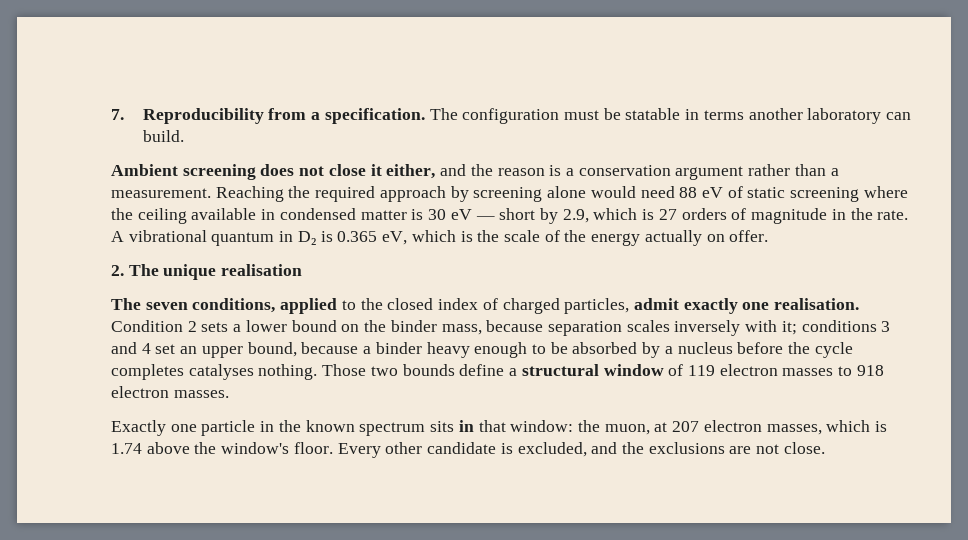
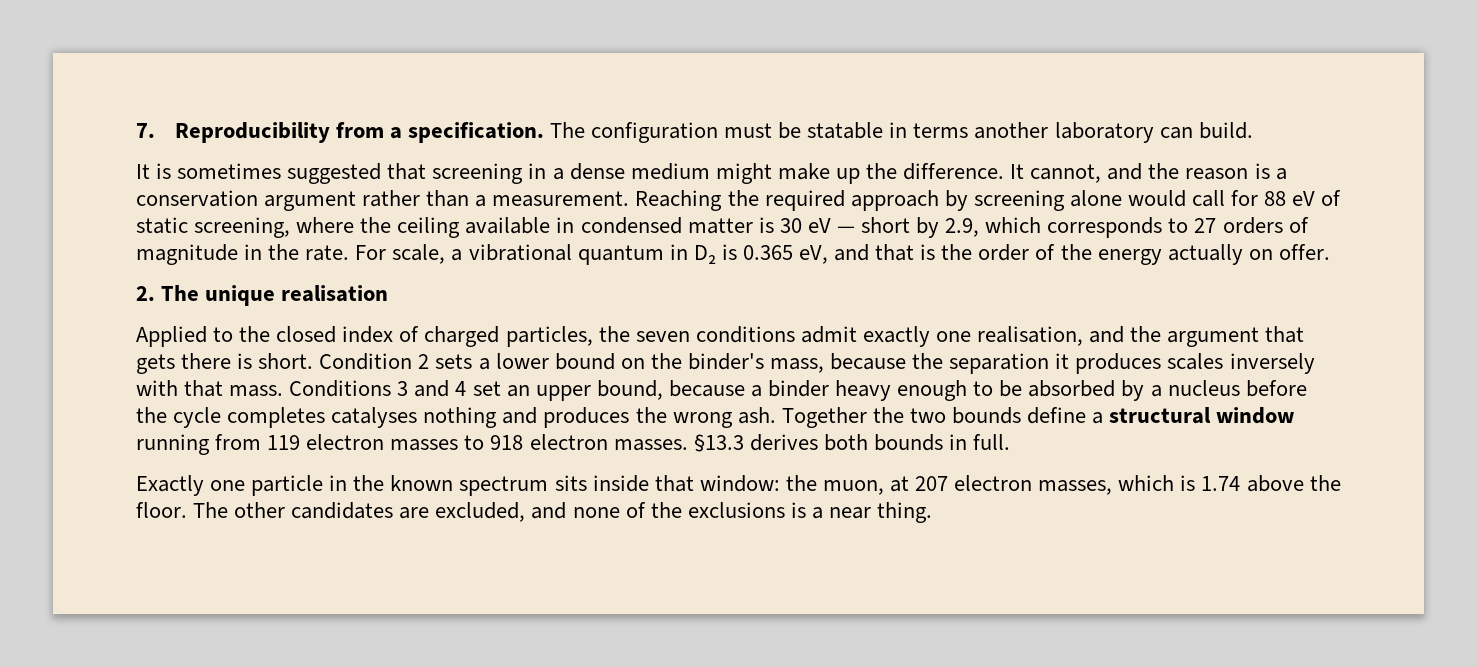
- Ambient screening does not close it either, and the reason is a conservation argument rather than a measurement.
+ It is sometimes suggested that screening in a dense medium might make up the difference. It cannot, and the reason is a conservation argument rather than a measurement.
- Reaching the required approach by screening alone would need 88 eV of static screening where the ceiling available in condensed matter is 30 eV — short by 2.9, which is 27 orders of magnitude in the rate.
+ Reaching the required approach by screening alone would call for 88 eV of static screening, where the ceiling available in condensed matter is 30 eV — short by 2.9, which corresponds to 27 orders of magnitude in the rate.
- A vibrational quantum in D₂ is 0.365 eV, which is the scale of the energy actually on offer.
+ For scale, a vibrational quantum in D₂ is 0.365 eV, and that is the order of the energy actually on offer.
- The seven conditions, applied to the closed index of charged particles, admit exactly one realisation.
+ Applied to the closed index of charged particles, the seven conditions admit exactly one realisation, and the argument that gets there is short.
- Condition 2 sets a lower bound on the binder mass, because separation scales inversely with it; conditions 3 and 4 set an upper bound, because a binder heavy enough to be absorbed by a nucleus before the cycle completes catalyses nothing. Those two bounds define a structural window of 119 electron masses to 918 electron masses.
+ Condition 2 sets a lower bound on the binder's mass, because the separation it produces scales inversely with that mass. Conditions 3 and 4 set an upper bound, because a binder heavy enough to be absorbed by a nucleus before the cycle completes catalyses nothing and produces the wrong ash. Together the two bounds define a structural window running from 119 electron masses to 918 electron masses. §13.3 derives both bounds in full.
- Exactly one particle in the known spectrum sits in that window: the muon, at 207 electron masses, which is 1.74 above the window's floor. Every other candidate is excluded, and the exclusions are not close.
+ Exactly one particle in the known spectrum sits inside that window: the muon, at 207 electron masses, which is 1.74 above the floor. The other candidates are excluded, and none of the exclusions is a near thing.

